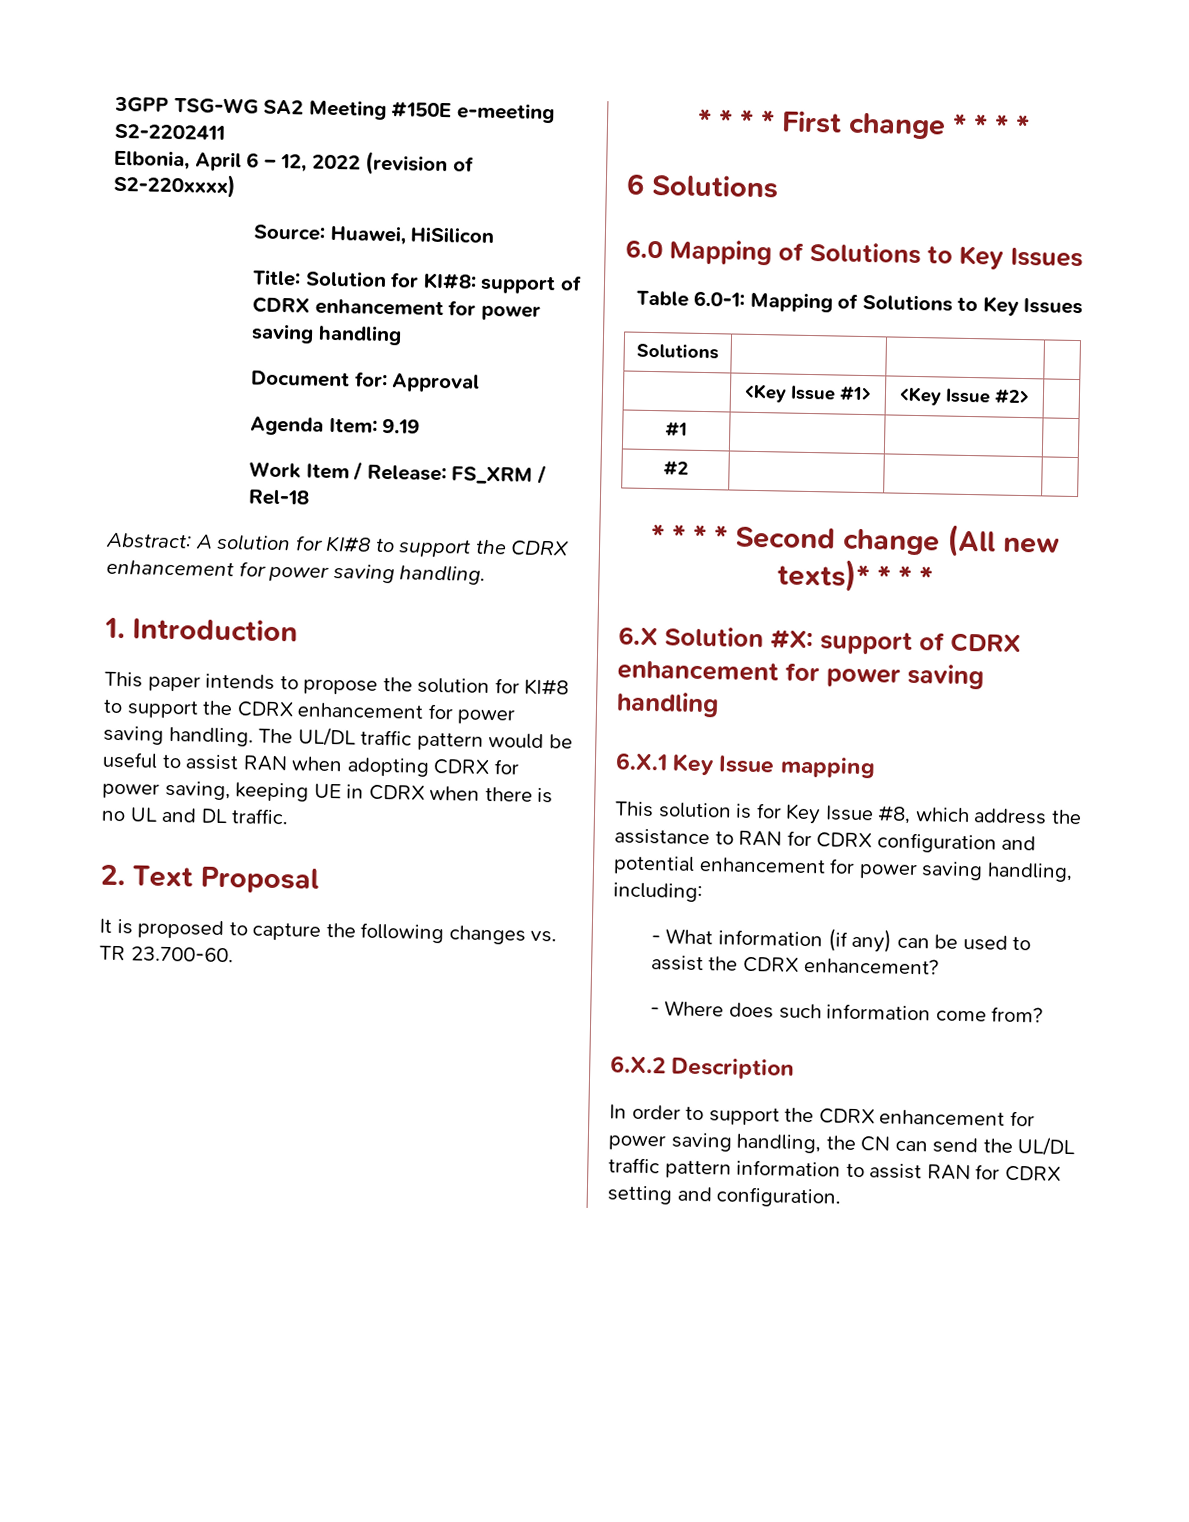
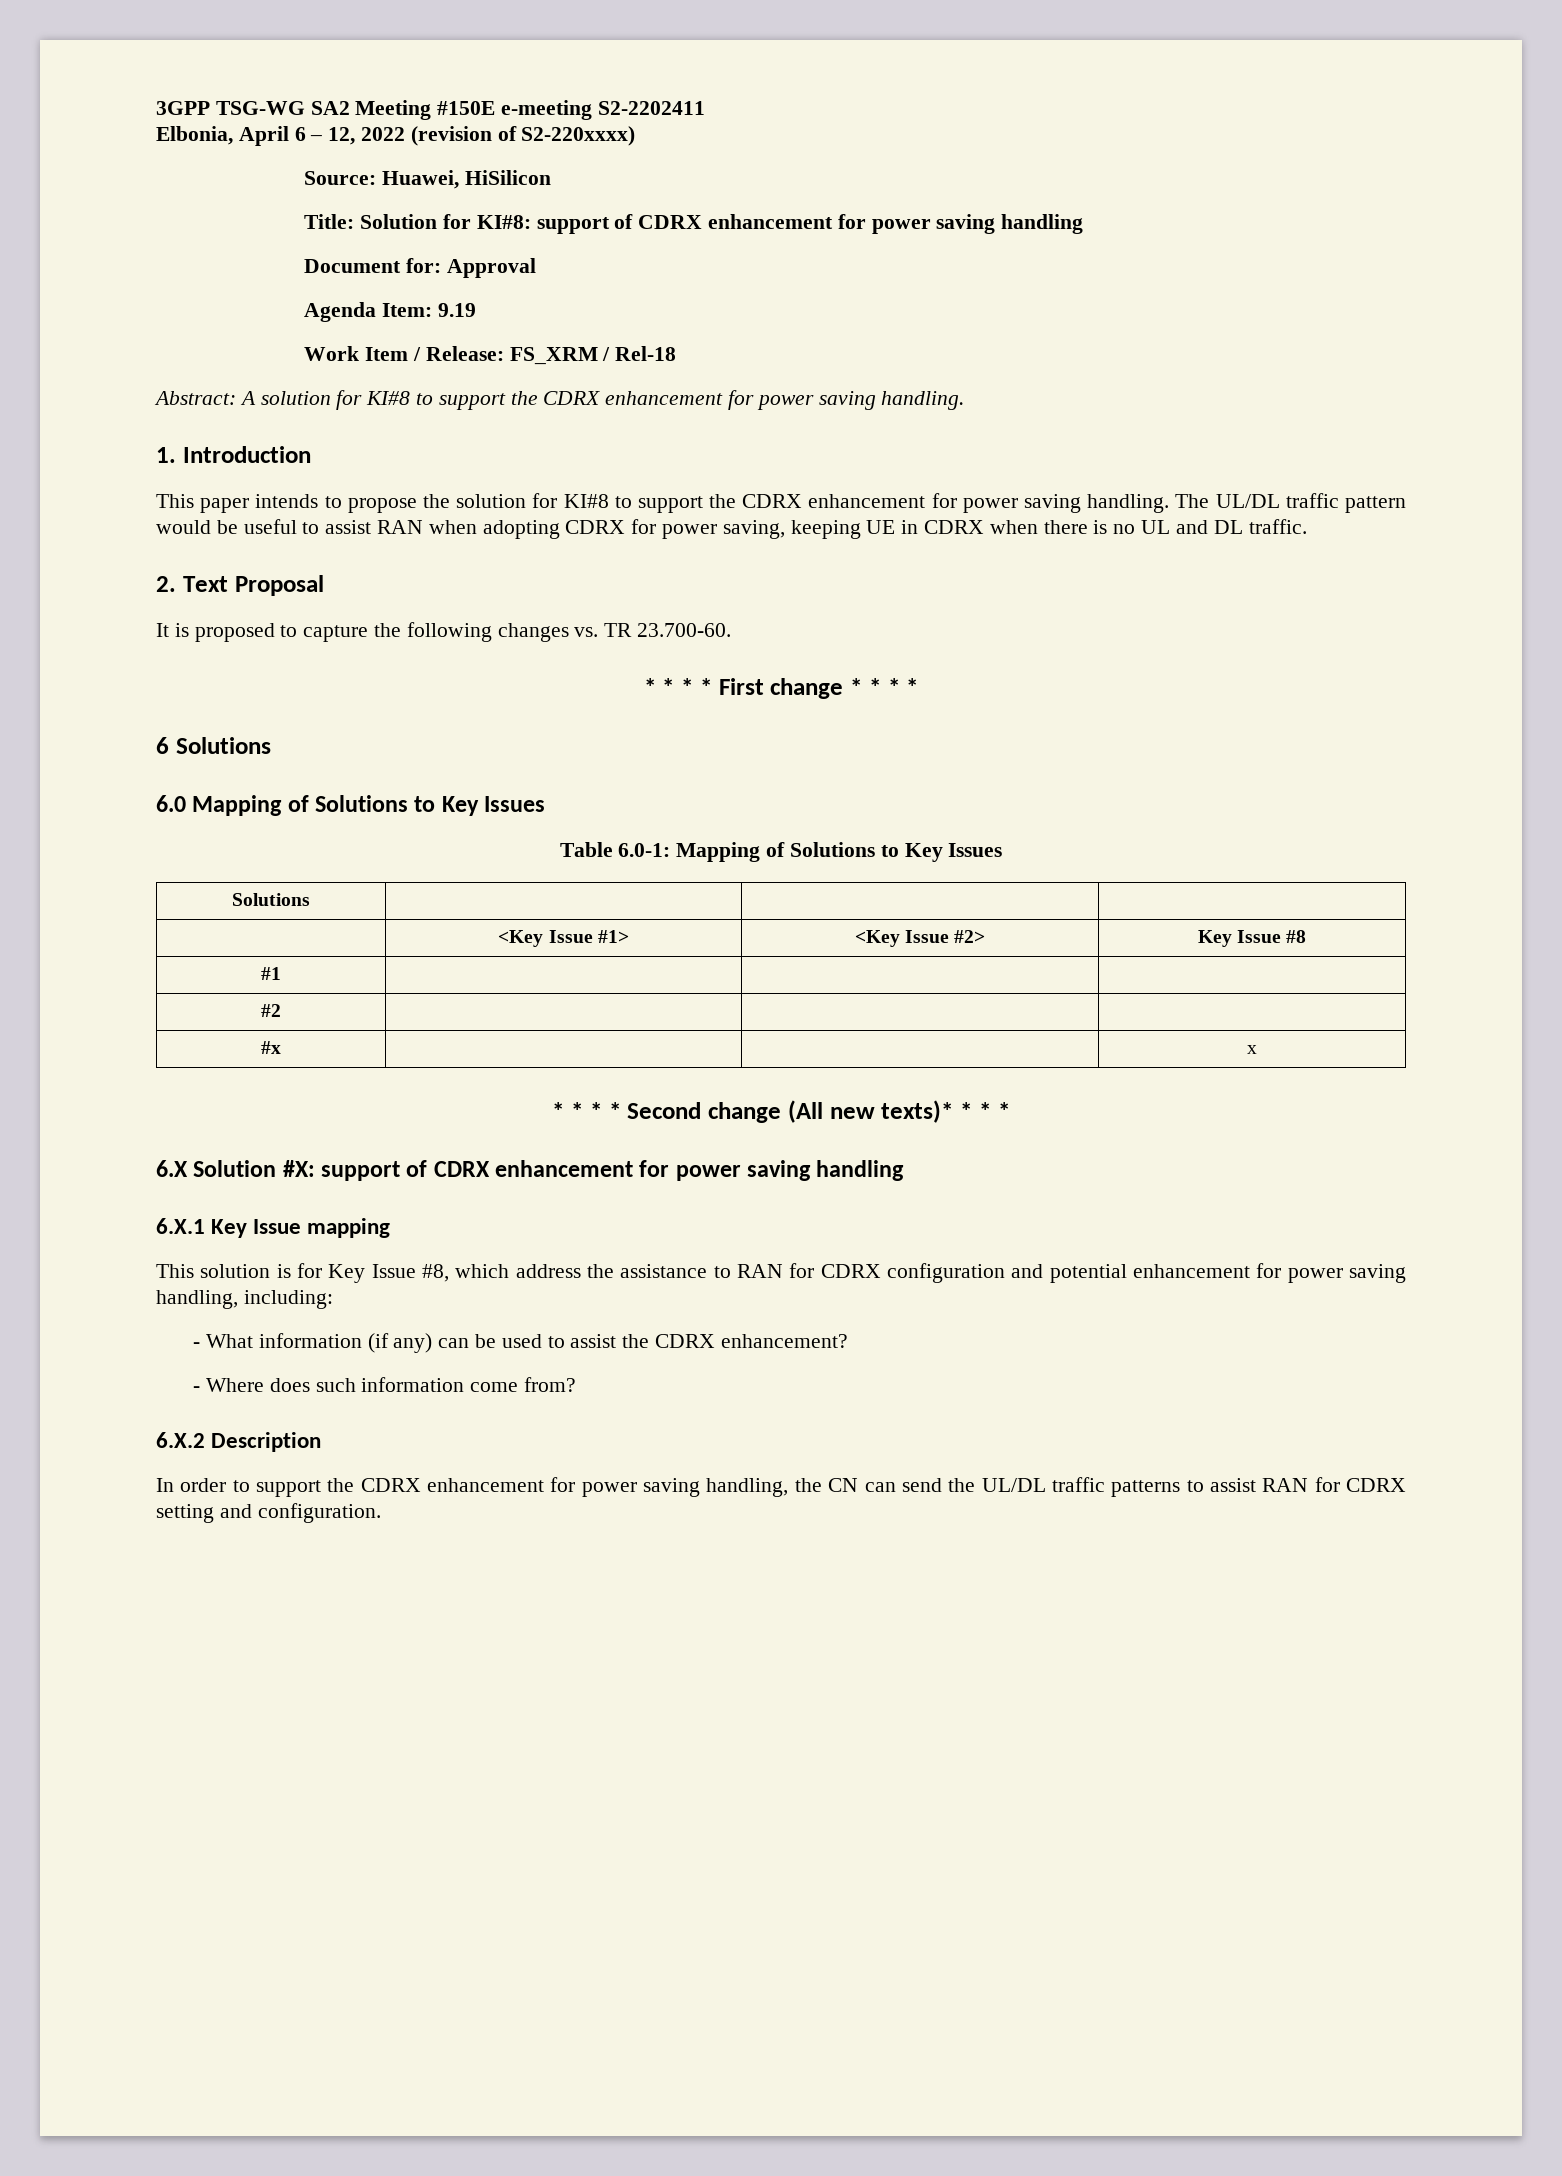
- | <Key Issue #1> | <Key Issue #2> |
+ | <Key Issue #1> | <Key Issue #2> | Key Issue #8
+ #x | | | x
- In order to support the CDRX enhancement for power saving handling, the CN can send the UL/DL traffic pattern information to assist RAN for CDRX setting and configuration.
+ In order to support the CDRX enhancement for power saving handling, the CN can send the UL/DL traffic patterns to assist RAN for CDRX setting and configuration.

